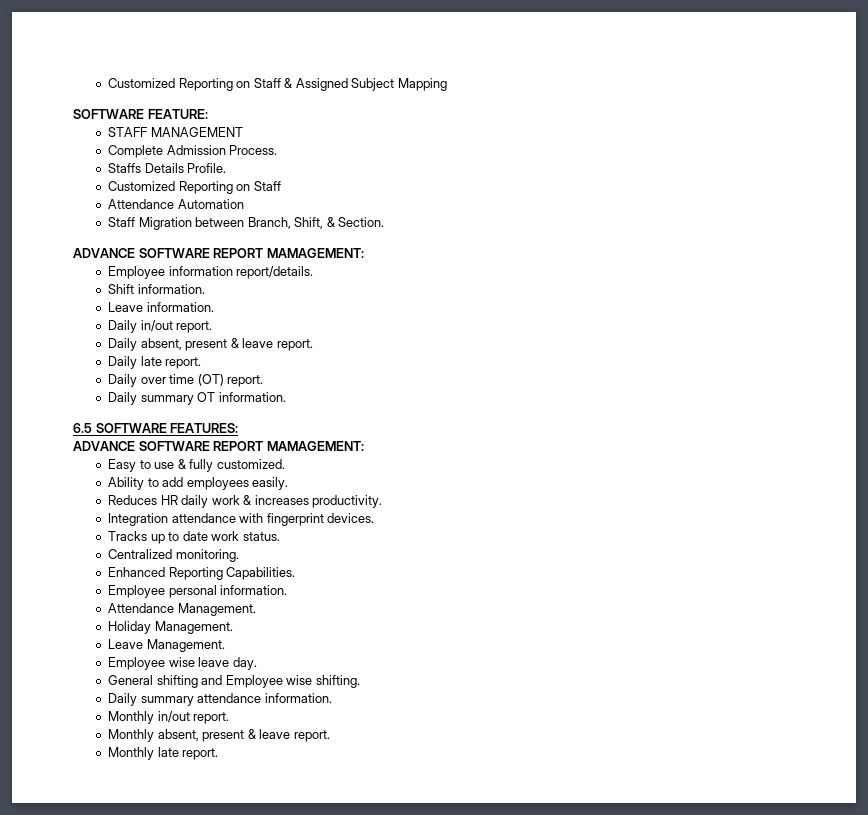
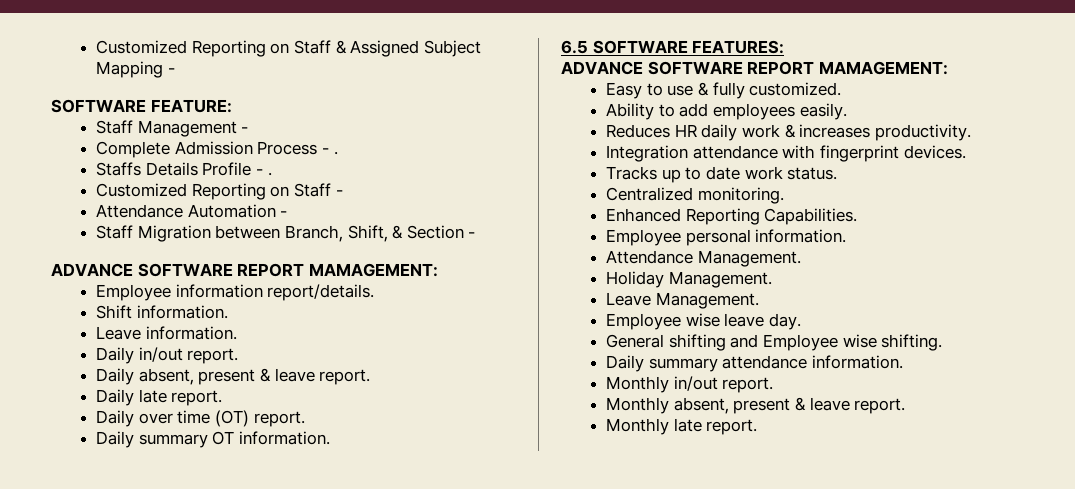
- Customized Reporting on Staff & Assigned Subject Mapping
+ Customized Reporting on Staff & Assigned Subject Mapping -
- STAFF MANAGEMENT
+ Staff Management -
- Complete Admission Process.
+ Complete Admission Process - .
- Staffs Details Profile.
- Customized Reporting on Staff
+ Staffs Details Profile - .
+ Customized Reporting on Staff -
- Attendance Automation
+ Attendance Automation -
- Staff Migration between Branch, Shift, & Section.
+ Staff Migration between Branch, Shift, & Section -

